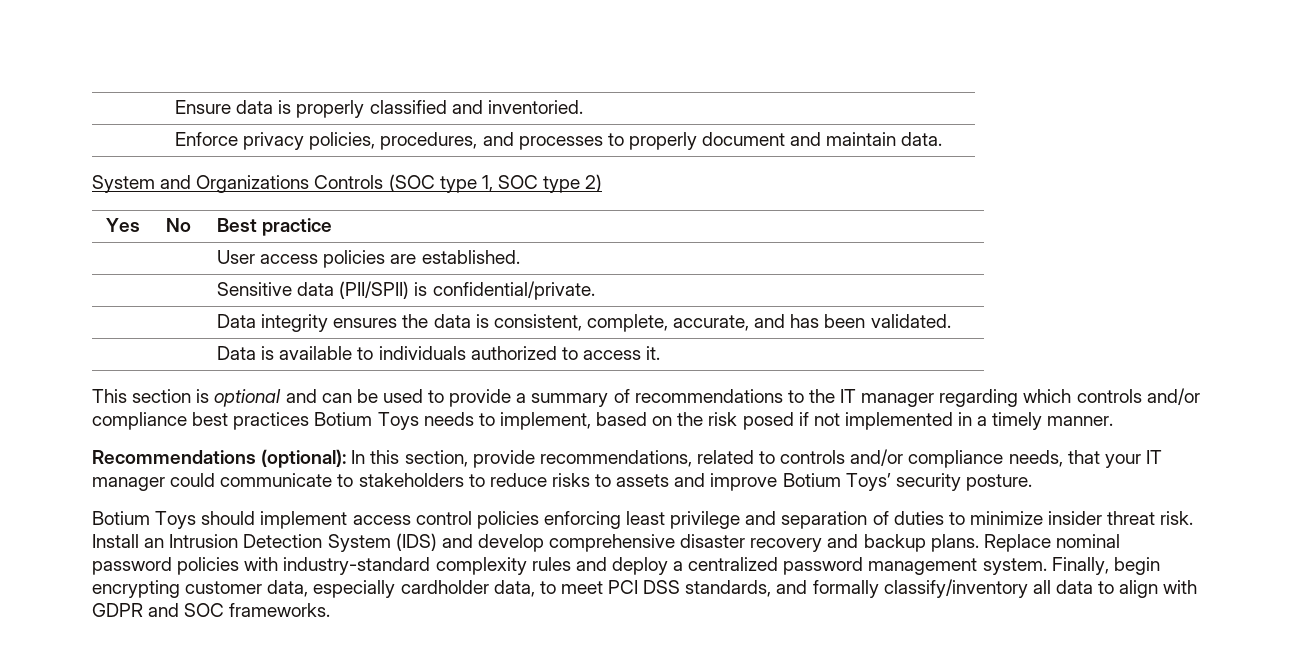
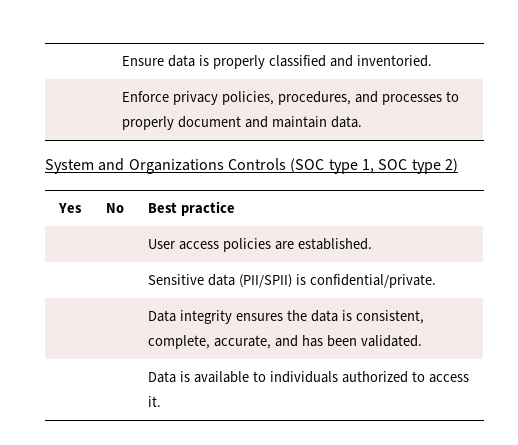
- This section is optional and can be used to provide a summary of recommendations to the IT manager regarding which controls and/or compliance best practices Botium Toys needs to implement, based on the risk posed if not implemented in a timely manner.
- Recommendations (optional): In this section, provide recommendations, related to controls and/or compliance needs, that your IT manager could communicate to stakeholders to reduce risks to assets and improve Botium Toys’ security posture.
- Botium Toys should implement access control policies enforcing least privilege and separation of duties to minimize insider threat risk. Install an Intrusion Detection System (IDS) and develop comprehensive disaster recovery and backup plans. Replace nominal password policies with industry-standard complexity rules and deploy a centralized password management system. Finally, begin encrypting customer data, especially cardholder data, to meet PCI DSS standards, and formally classify/inventory all data to align with GDPR and SOC frameworks.

